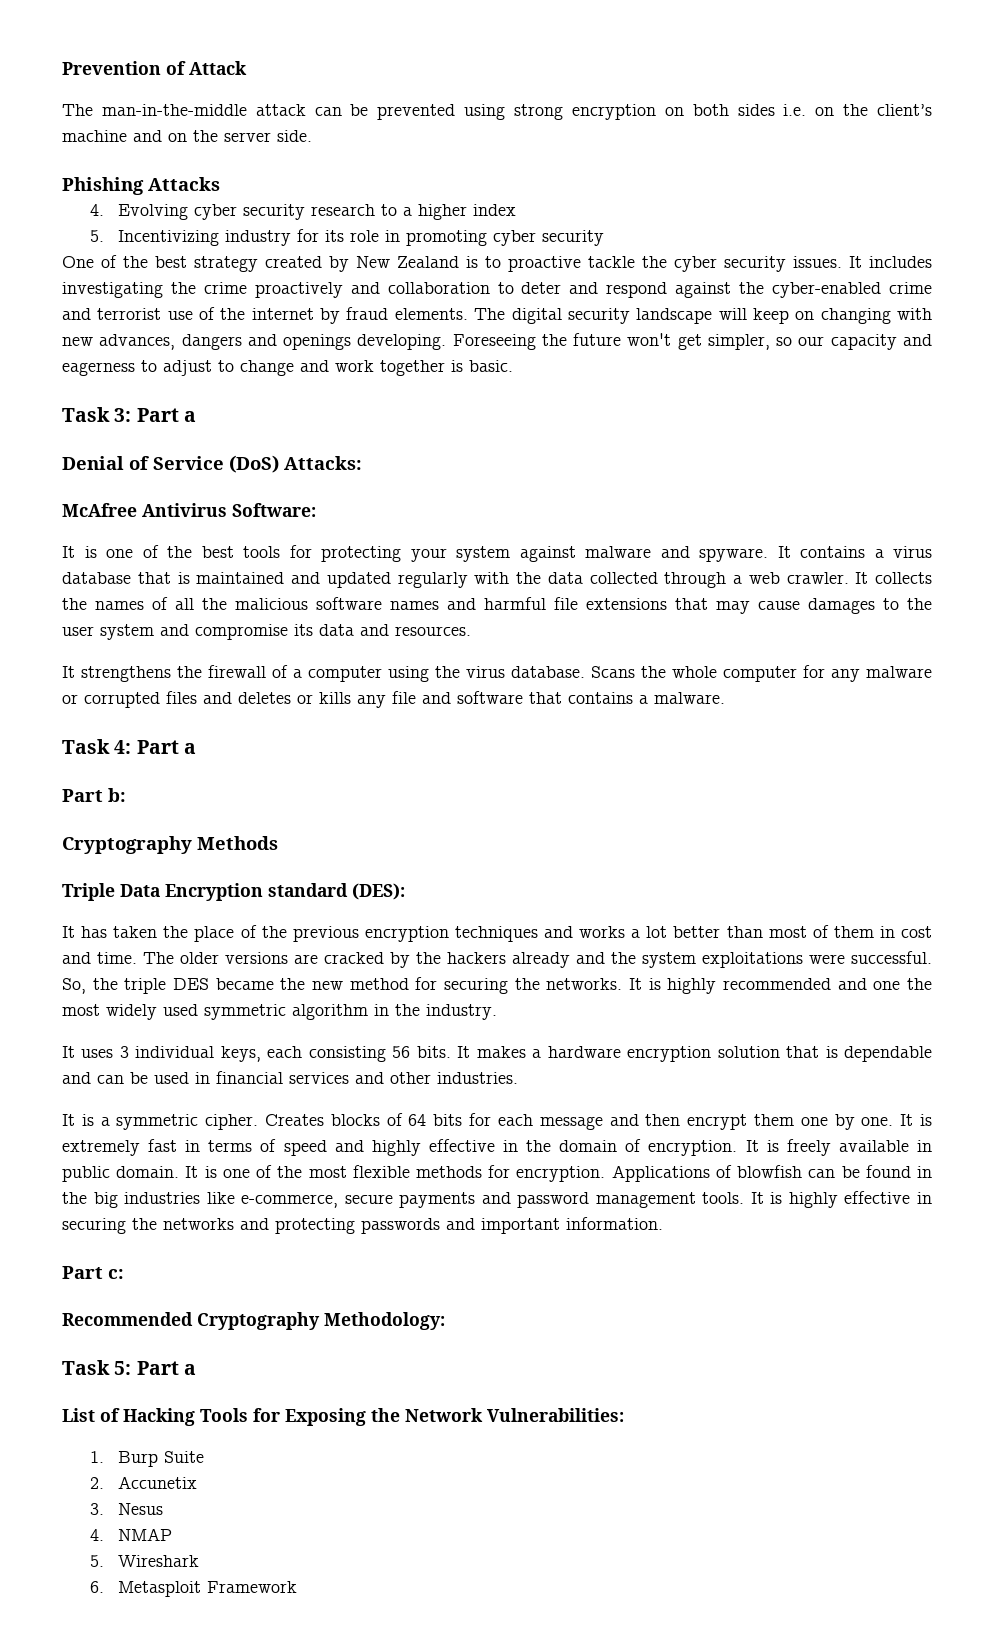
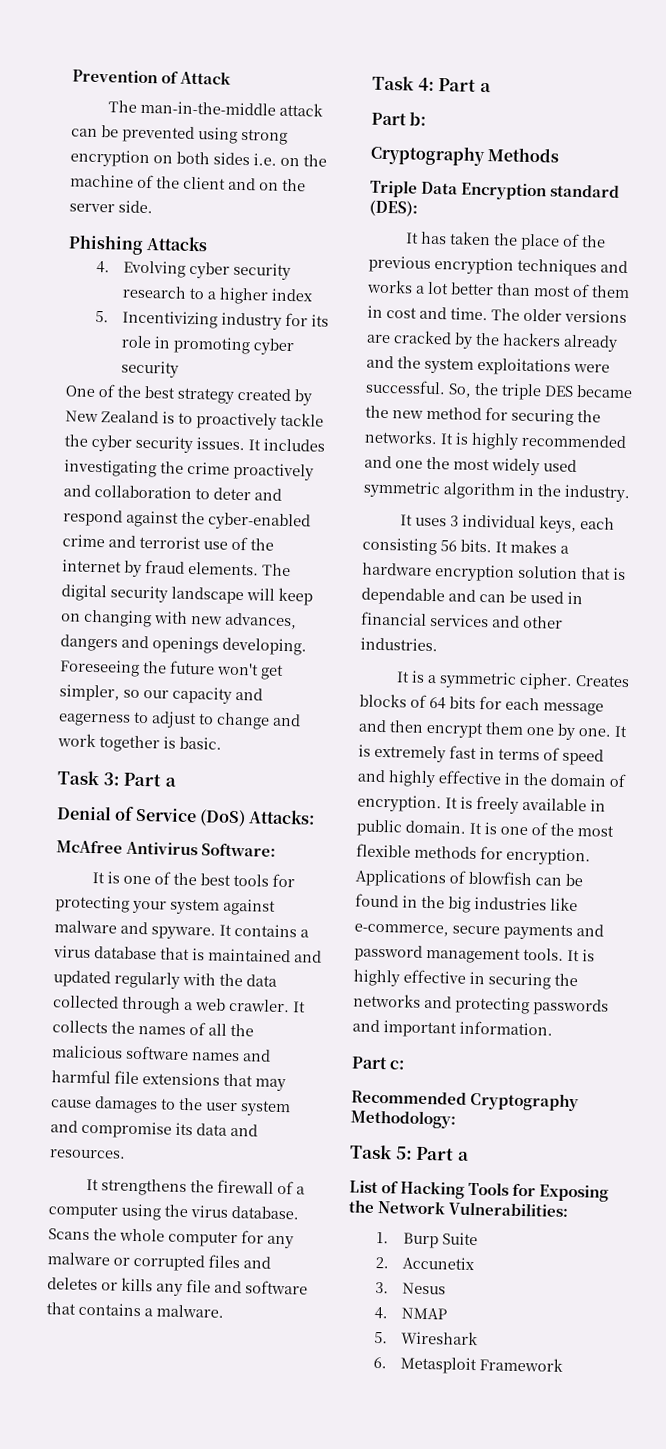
- The man-in-the-middle attack can be prevented using strong encryption on both sides i.e. on the client’s machine and on the server side.
+ The man-in-the-middle attack can be prevented using strong encryption on both sides i.e. on the machine of the client and on the server side.
- One of the best strategy created by New Zealand is to proactive tackle the cyber security issues.
+ One of the best strategy created by New Zealand is to proactively tackle the cyber security issues.

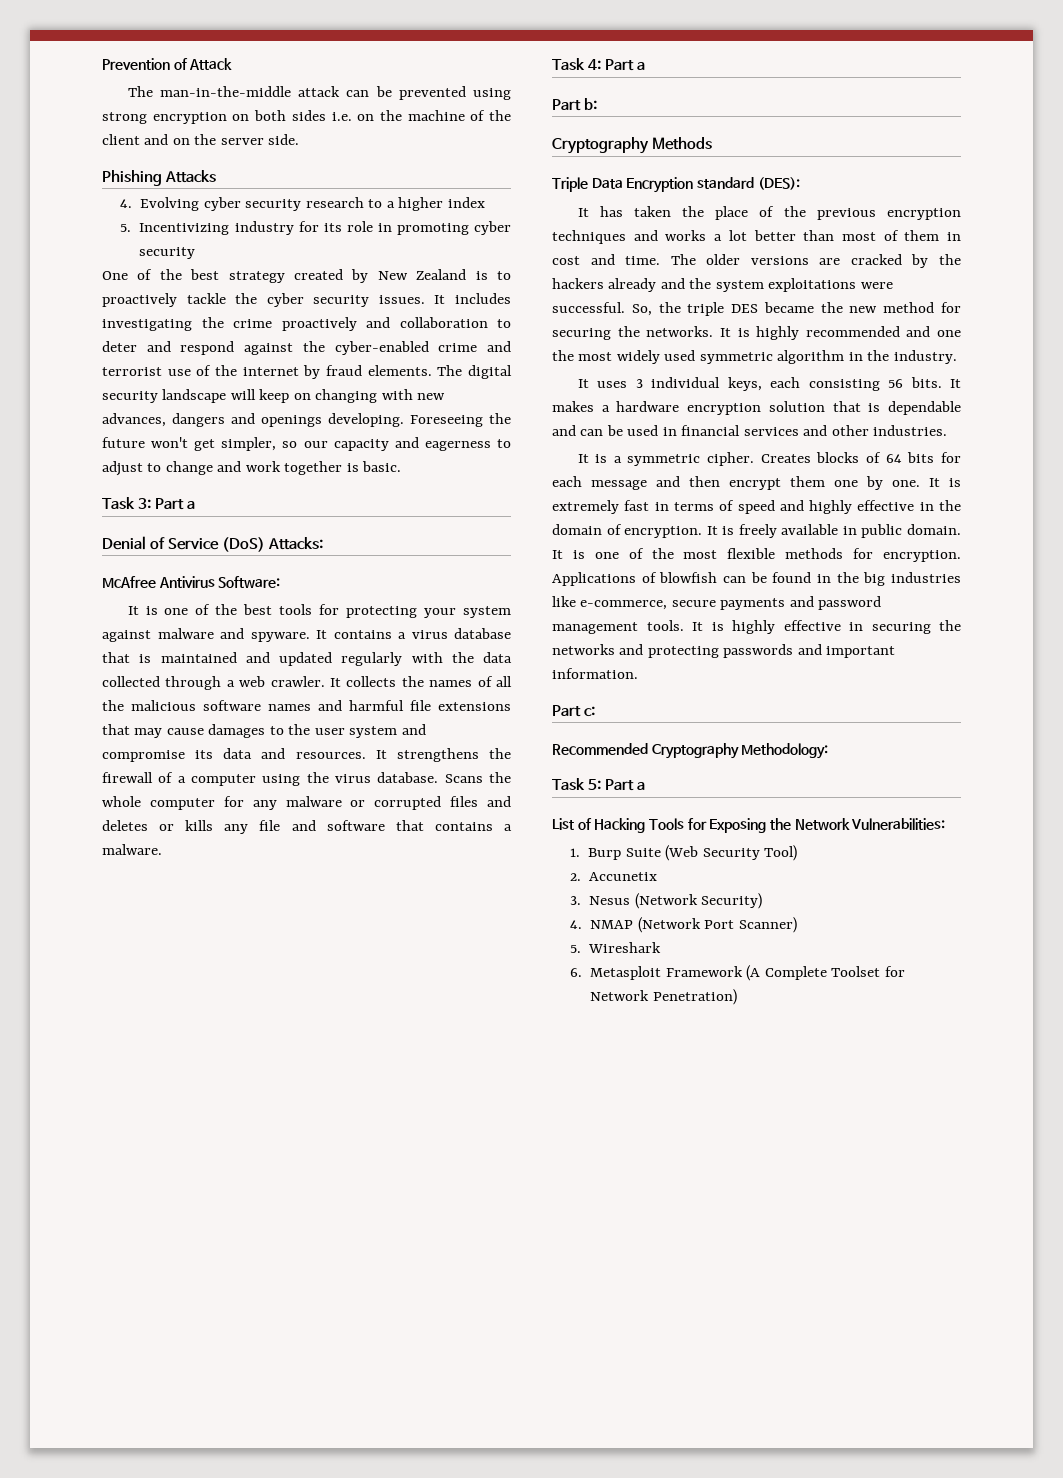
- It collects the names of all the malicious software names and harmful file extensions that may cause damages to the user system and compromise its data and resources.
- It strengthens the firewall of a computer using the virus database.
+ It collects the names of all the malicious software names and harmful file extensions that may cause damages to the user system and compromise its data and resources. It strengthens the firewall of a computer using the virus database.
- 1. Burp Suite
+ 1. Burp Suite (Web Security Tool)
- 3. Nesus
+ 3. Nesus (Network Security)
- 4. NMAP
+ 4. NMAP (Network Port Scanner)
- 6. Metasploit Framework
+ 6. Metasploit Framework (A Complete Toolset for Network Penetration)

